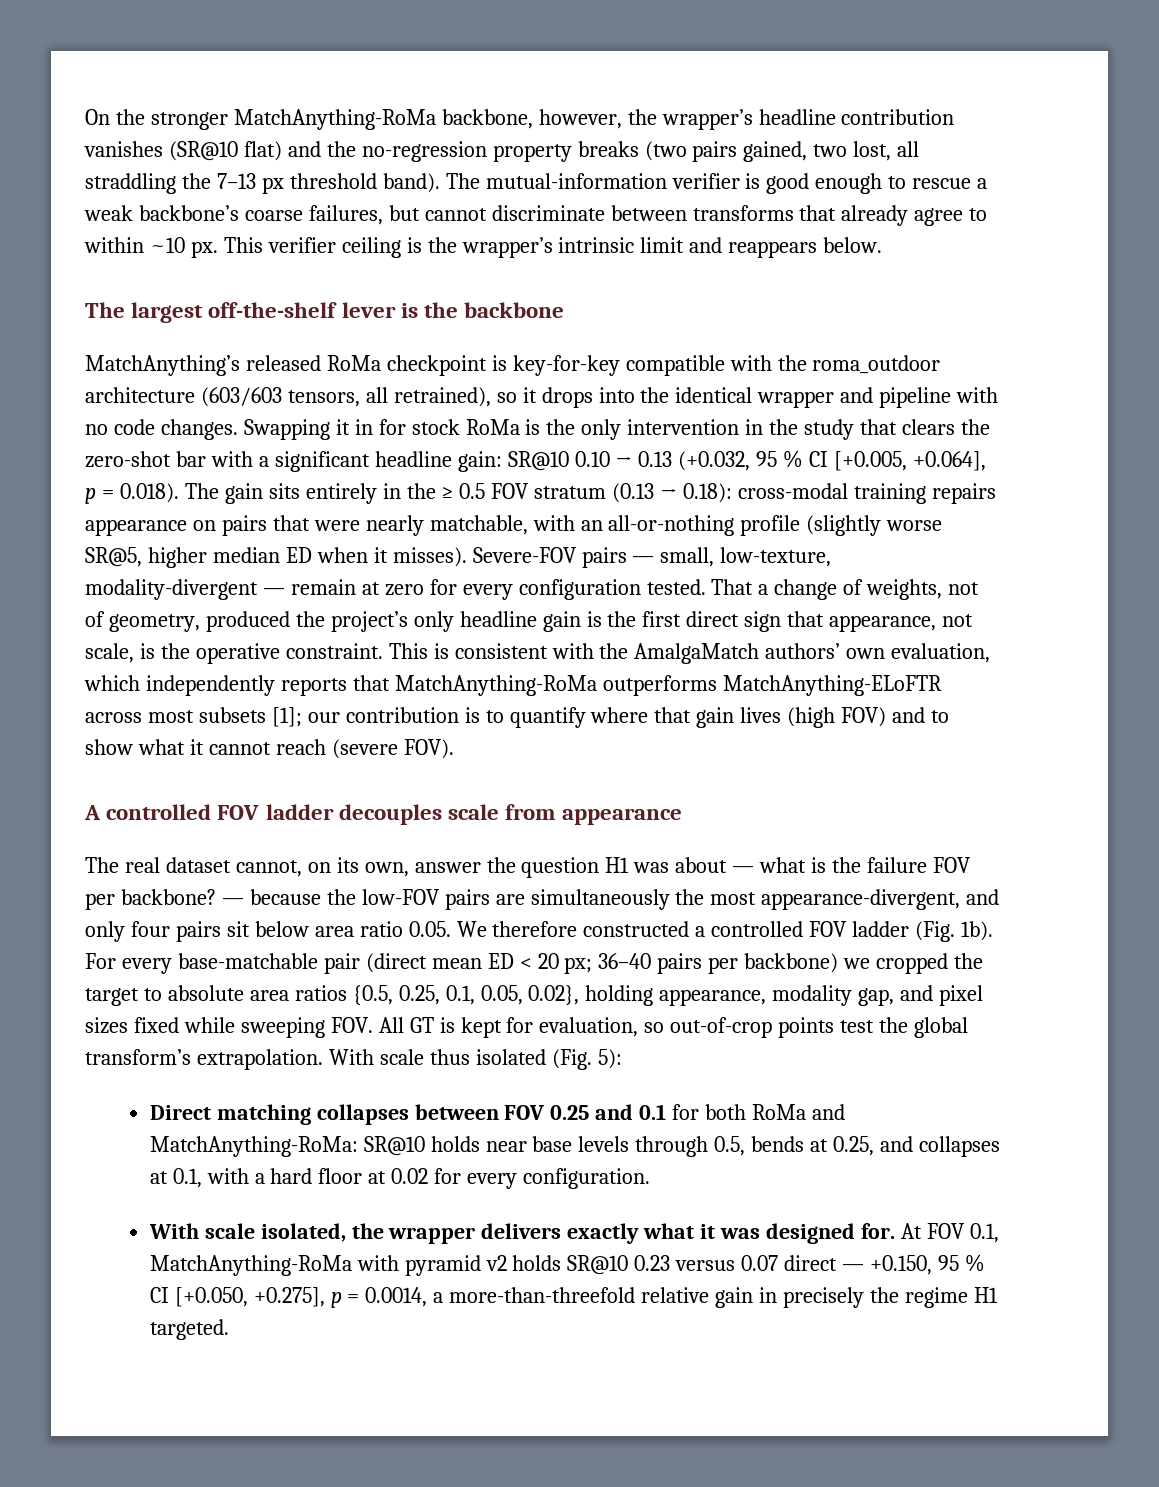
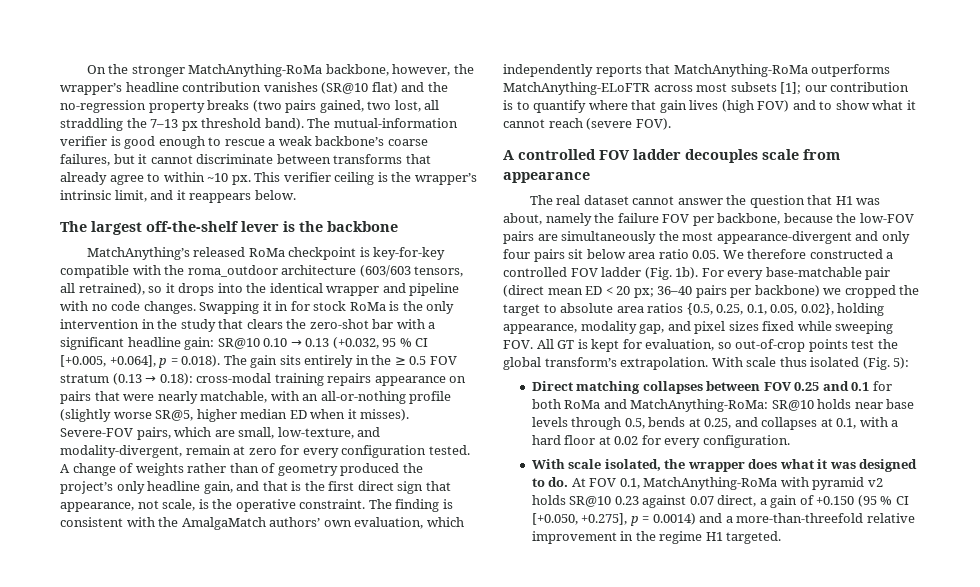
- The mutual-information verifier is good enough to rescue a weak backbone’s coarse failures, but cannot discriminate between transforms that already agree to within ~10 px.
+ The mutual-information verifier is good enough to rescue a weak backbone’s coarse failures, but it cannot discriminate between transforms that already agree to within ~10 px.
- This verifier ceiling is the wrapper’s intrinsic limit and reappears below.
+ This verifier ceiling is the wrapper’s intrinsic limit, and it reappears below.
- Severe-FOV pairs — small, low-texture, modality-divergent — remain at zero for every configuration tested.
+ Severe-FOV pairs, which are small, low-texture, and modality-divergent, remain at zero for every configuration tested.
- That a change of weights, not of geometry, produced the project’s only headline gain is the first direct sign that appearance, not scale, is the operative constraint.
+ A change of weights rather than of geometry produced the project’s only headline gain, and that is the first direct sign that appearance, not scale, is the operative constraint.
- This is consistent with the AmalgaMatch authors’ own evaluation, which independently reports that MatchAnything-RoMa outperforms MatchAnything-ELoFTR across most subsets [1]; our contribution is to quantify where that gain lives (high FOV) and to show what it cannot reach (severe FOV).
+ The finding is consistent with the AmalgaMatch authors’ own evaluation, which independently reports that MatchAnything-RoMa outperforms MatchAnything-ELoFTR across most subsets [1]; our contribution is to quantify where that gain lives (high FOV) and to show what it cannot reach (severe FOV).
- The real dataset cannot, on its own, answer the question H1 was about — what is the failure FOV per backbone? — because the low-FOV pairs are simultaneously the most appearance-divergent, and only four pairs sit below area ratio 0.05. We therefore constructed a controlled FOV ladder (Fig. 1b).
+ The real dataset cannot answer the question that H1 was about, namely the failure FOV per backbone, because the low-FOV pairs are simultaneously the most appearance-divergent and only four pairs sit below area ratio 0.05. We therefore constructed a controlled FOV ladder (Fig. 1b).
- With scale isolated, the wrapper delivers exactly what it was designed for.
+ With scale isolated, the wrapper does what it was designed to do.
- At FOV 0.1, MatchAnything-RoMa with pyramid v2 holds SR@10 0.23 versus 0.07 direct — +0.150, 95 % CI [+0.050, +0.275], p = 0.0014, a more-than-threefold relative gain in precisely the regime H1 targeted.
+ At FOV 0.1, MatchAnything-RoMa with pyramid v2 holds SR@10 0.23 against 0.07 direct, a gain of +0.150 (95 % CI [+0.050, +0.275], p = 0.0014) and a more-than-threefold relative improvement in the regime H1 targeted.

